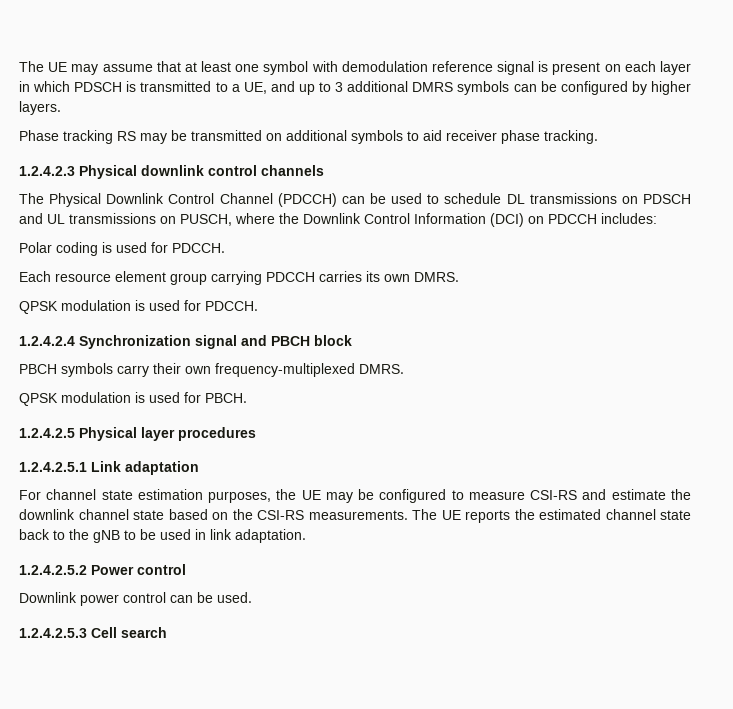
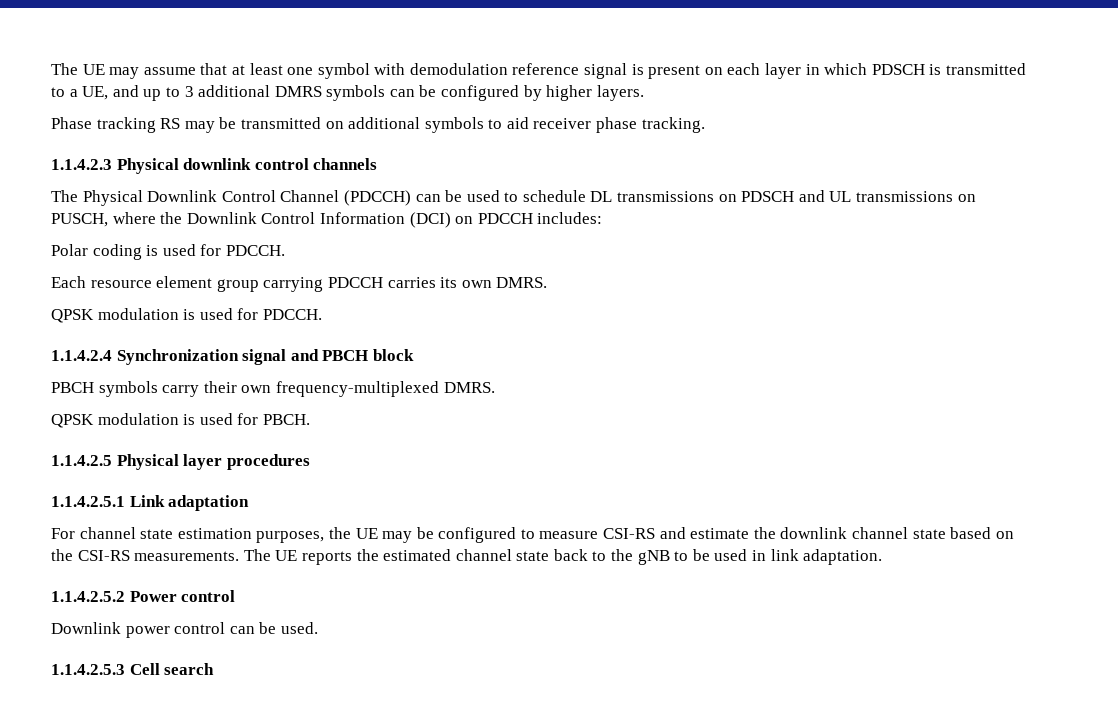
- 1.2.4.2.3 Physical downlink control channels
+ 1.1.4.2.3 Physical downlink control channels
- 1.2.4.2.4 Synchronization signal and PBCH block
+ 1.1.4.2.4 Synchronization signal and PBCH block
- 1.2.4.2.5 Physical layer procedures
+ 1.1.4.2.5 Physical layer procedures
- 1.2.4.2.5.1 Link adaptation
+ 1.1.4.2.5.1 Link adaptation
- 1.2.4.2.5.2 Power control
+ 1.1.4.2.5.2 Power control
- 1.2.4.2.5.3 Cell search
+ 1.1.4.2.5.3 Cell search

